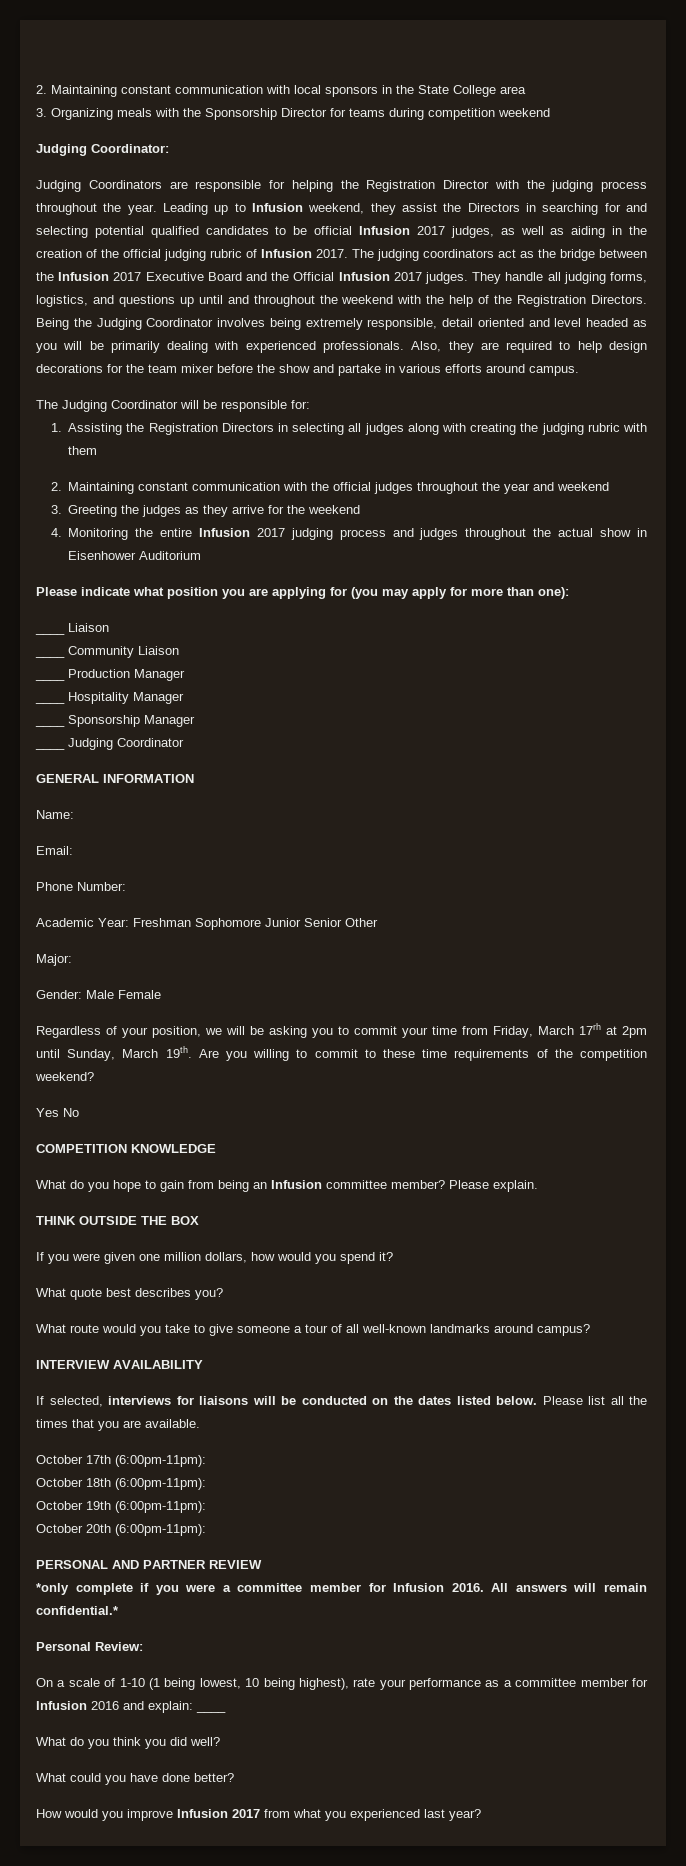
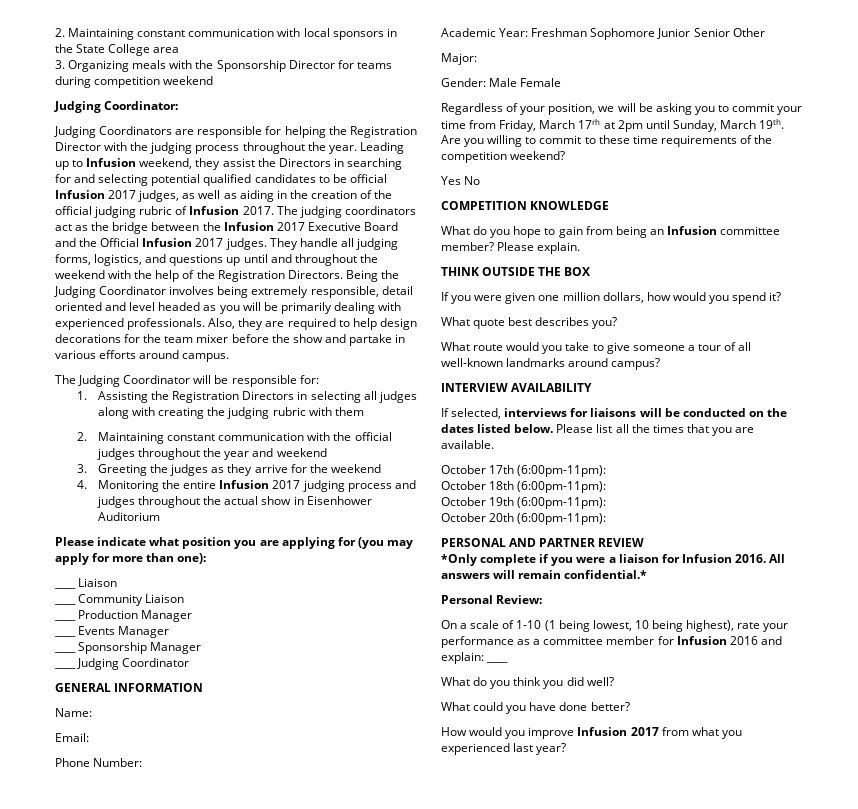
- ____ Hospitality Manager
+ ____ Events Manager
- *only complete if you were a committee member for Infusion 2016.
+ *Only complete if you were a liaison for Infusion 2016.

